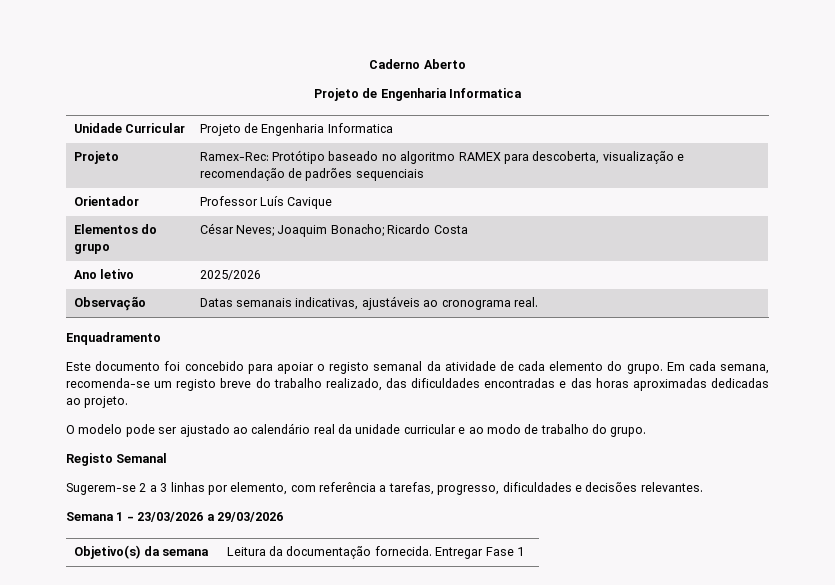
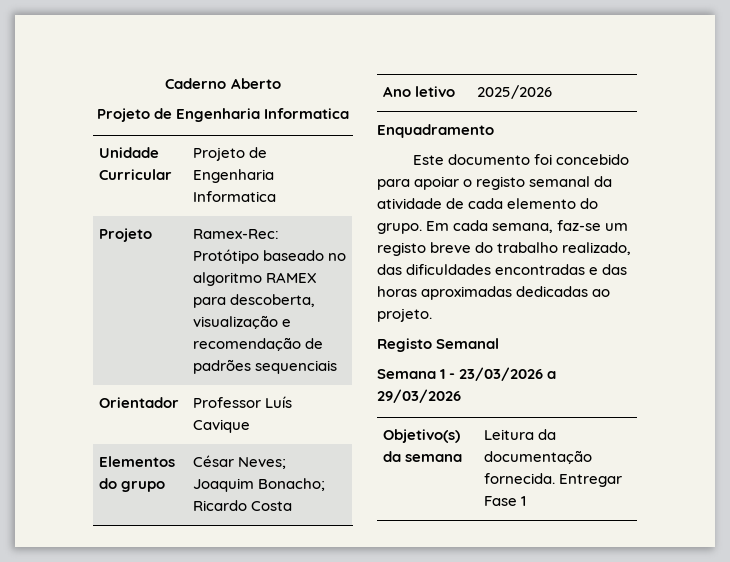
- Observação | Datas semanais indicativas, ajustáveis ao cronograma real.
- Em cada semana, recomenda-se um registo breve do trabalho realizado, das dificuldades encontradas e das horas aproximadas dedicadas ao projeto.
+ Em cada semana, faz-se um registo breve do trabalho realizado, das dificuldades encontradas e das horas aproximadas dedicadas ao projeto.
- O modelo pode ser ajustado ao calendário real da unidade curricular e ao modo de trabalho do grupo.
  Registo Semanal
- Sugerem-se 2 a 3 linhas por elemento, com referência a tarefas, progresso, dificuldades e decisões relevantes.

